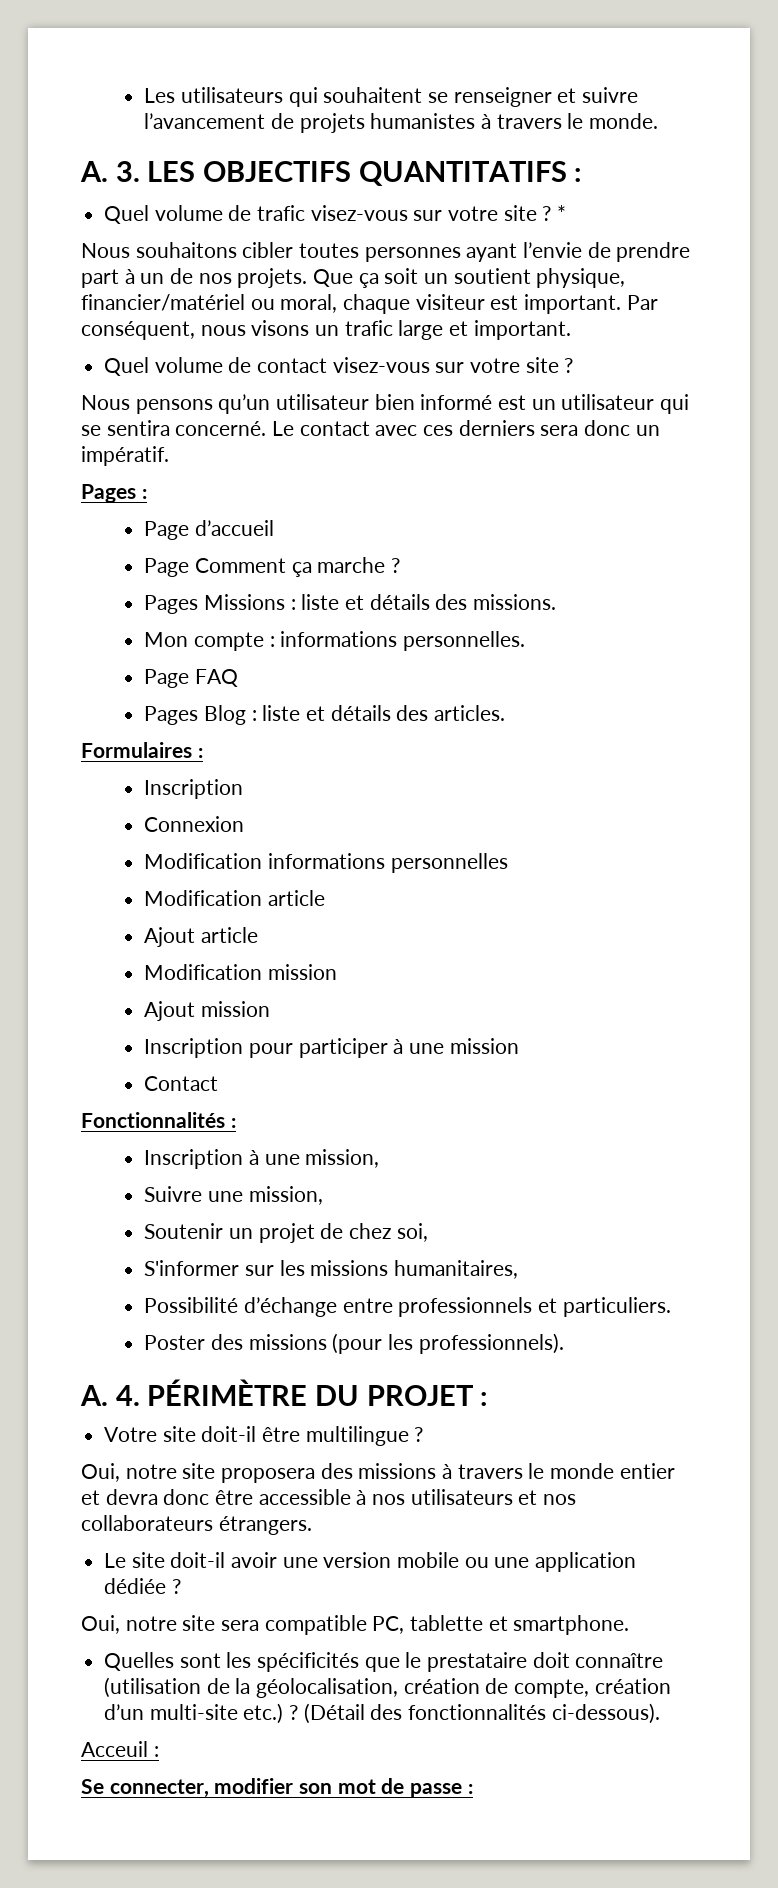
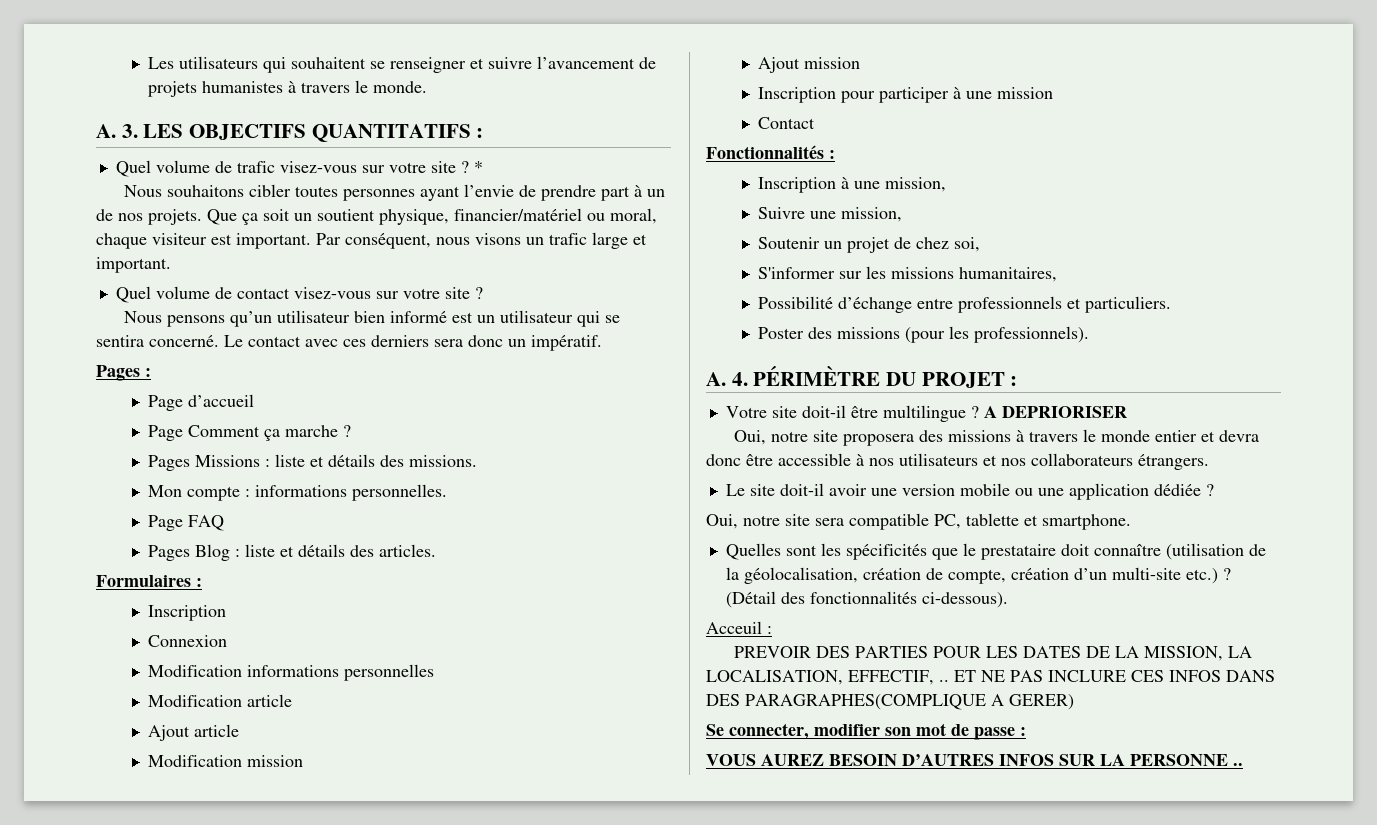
+ A DEPRIORISER
+ PREVOIR DES PARTIES POUR LES DATES DE LA MISSION, LA LOCALISATION, EFFECTIF, .. ET NE PAS INCLURE CES INFOS DANS DES PARAGRAPHES(COMPLIQUE A GERER)
+ VOUS AUREZ BESOIN D’AUTRES INFOS SUR LA PERSONNE ..

